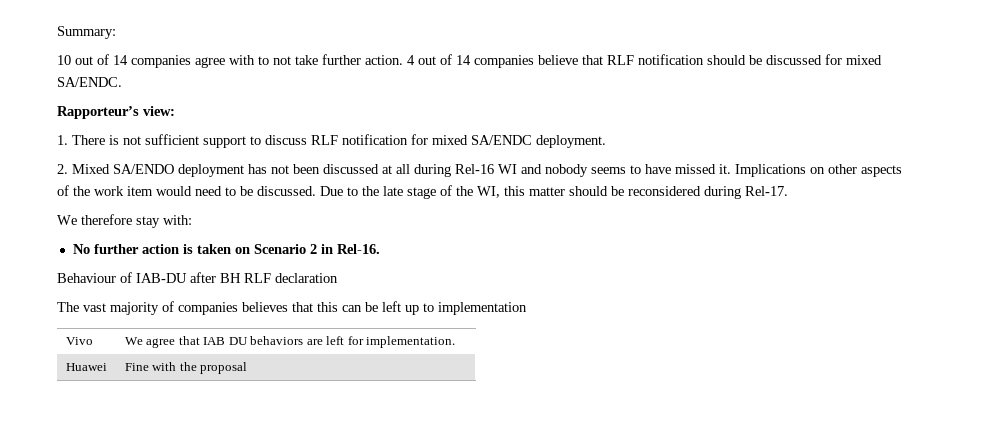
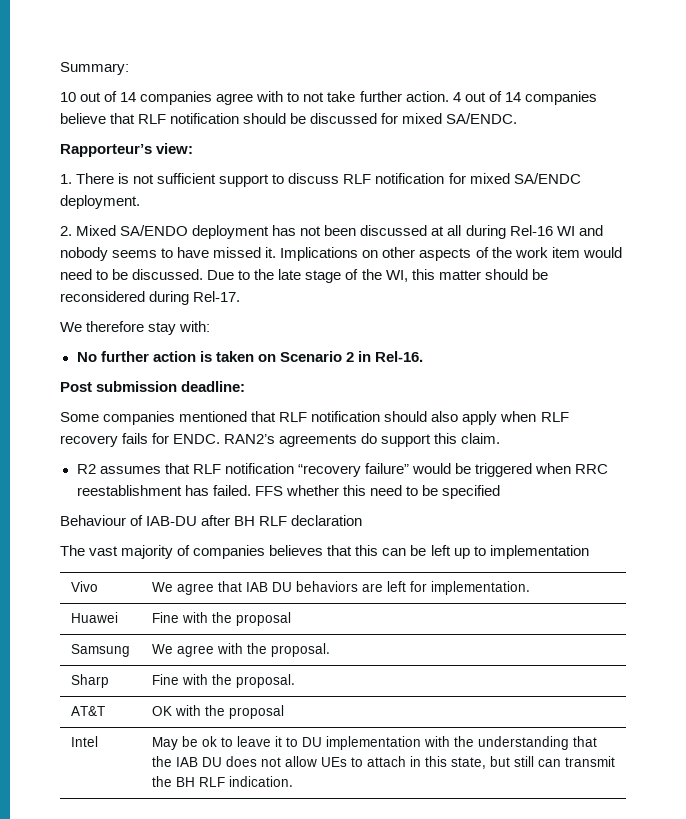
+ Post submission deadline:
+ Some companies mentioned that RLF notification should also apply when RLF recovery fails for ENDC. RAN2’s agreements do support this claim.
+ R2 assumes that RLF notification “recovery failure” would be triggered when RRC reestablishment has failed. FFS whether this need to be specified
+ Samsung | We agree with the proposal.
+ Sharp | Fine with the proposal.
+ AT&T | OK with the proposal
+ Intel | May be ok to leave it to DU implementation with the understanding that the IAB DU does not allow UEs to attach in this state, but still can transmit the BH RLF indication.

